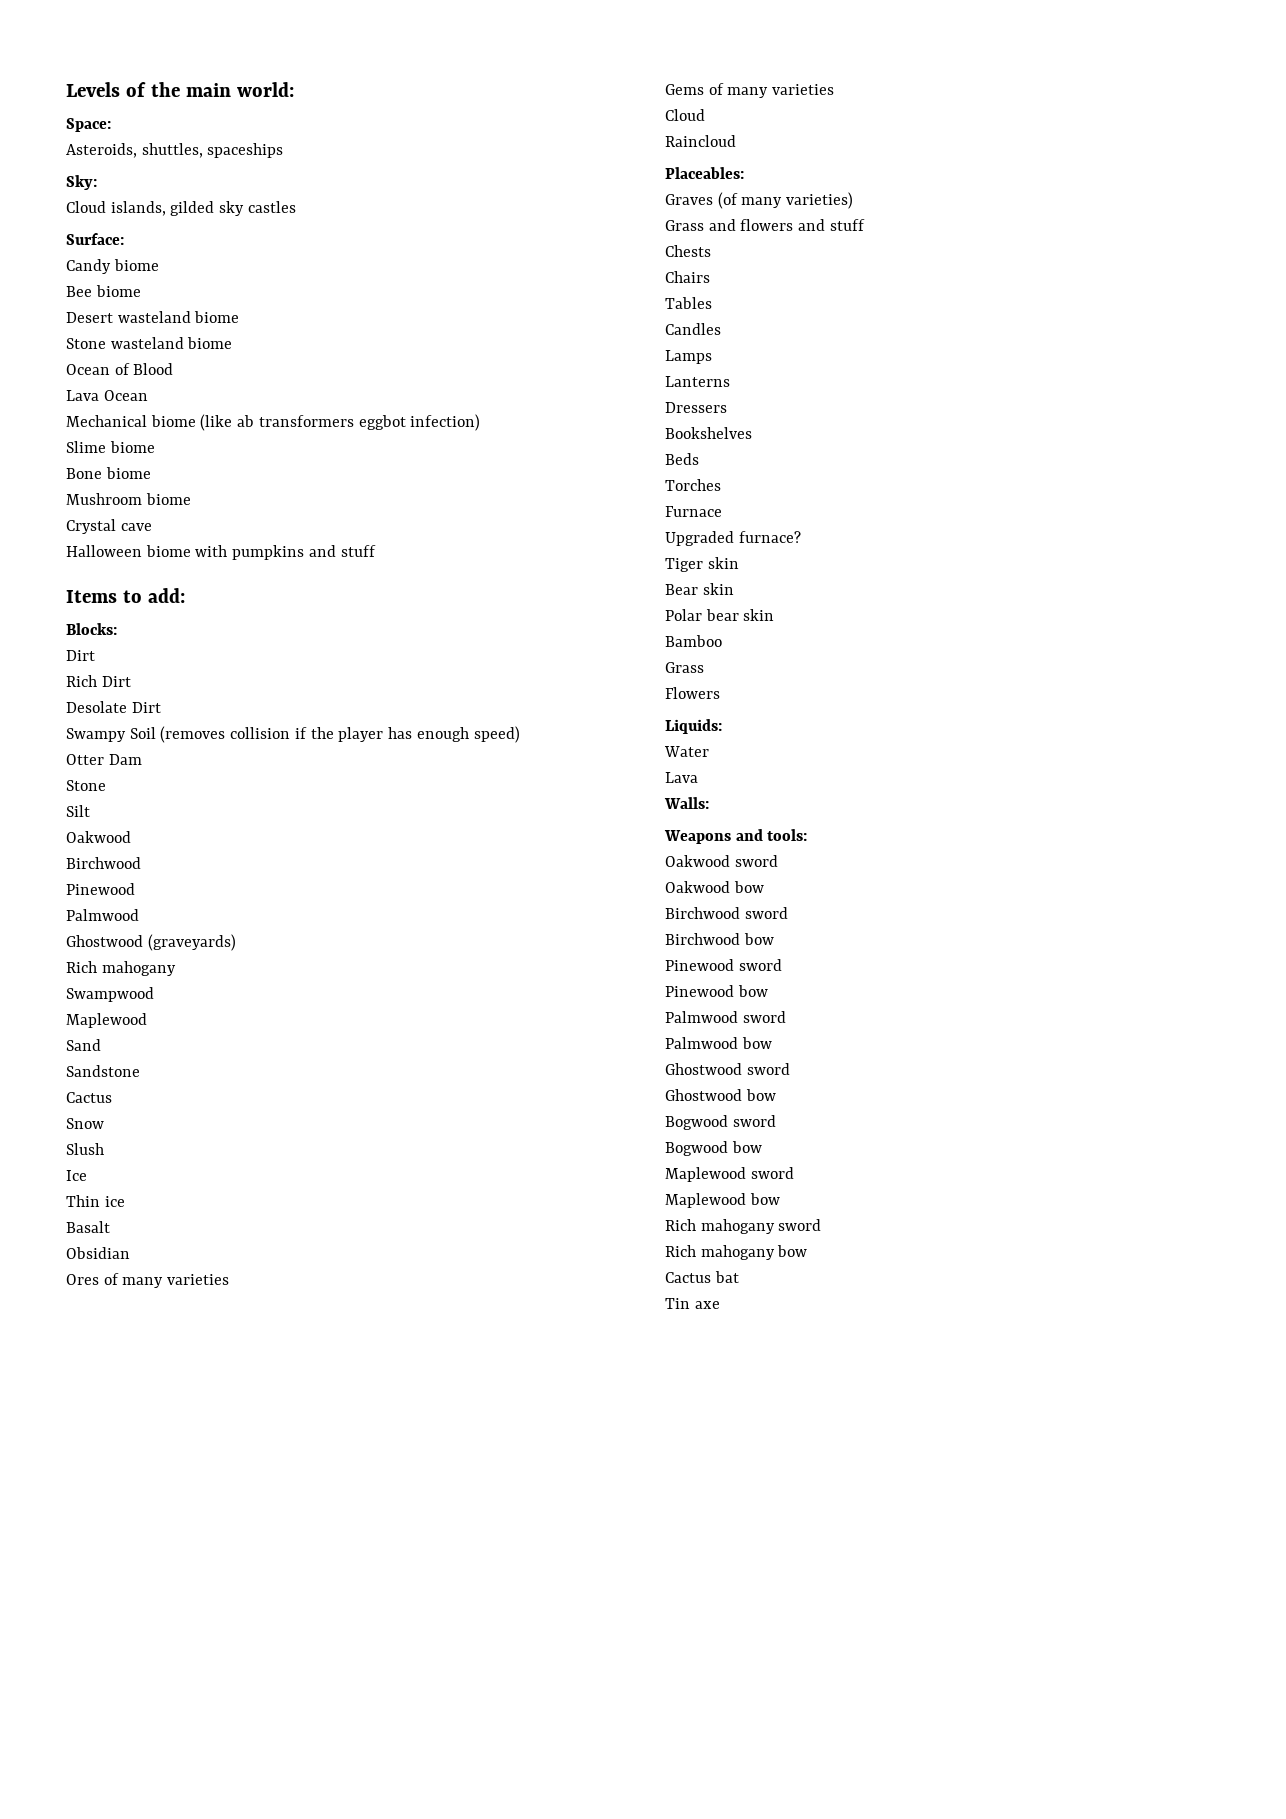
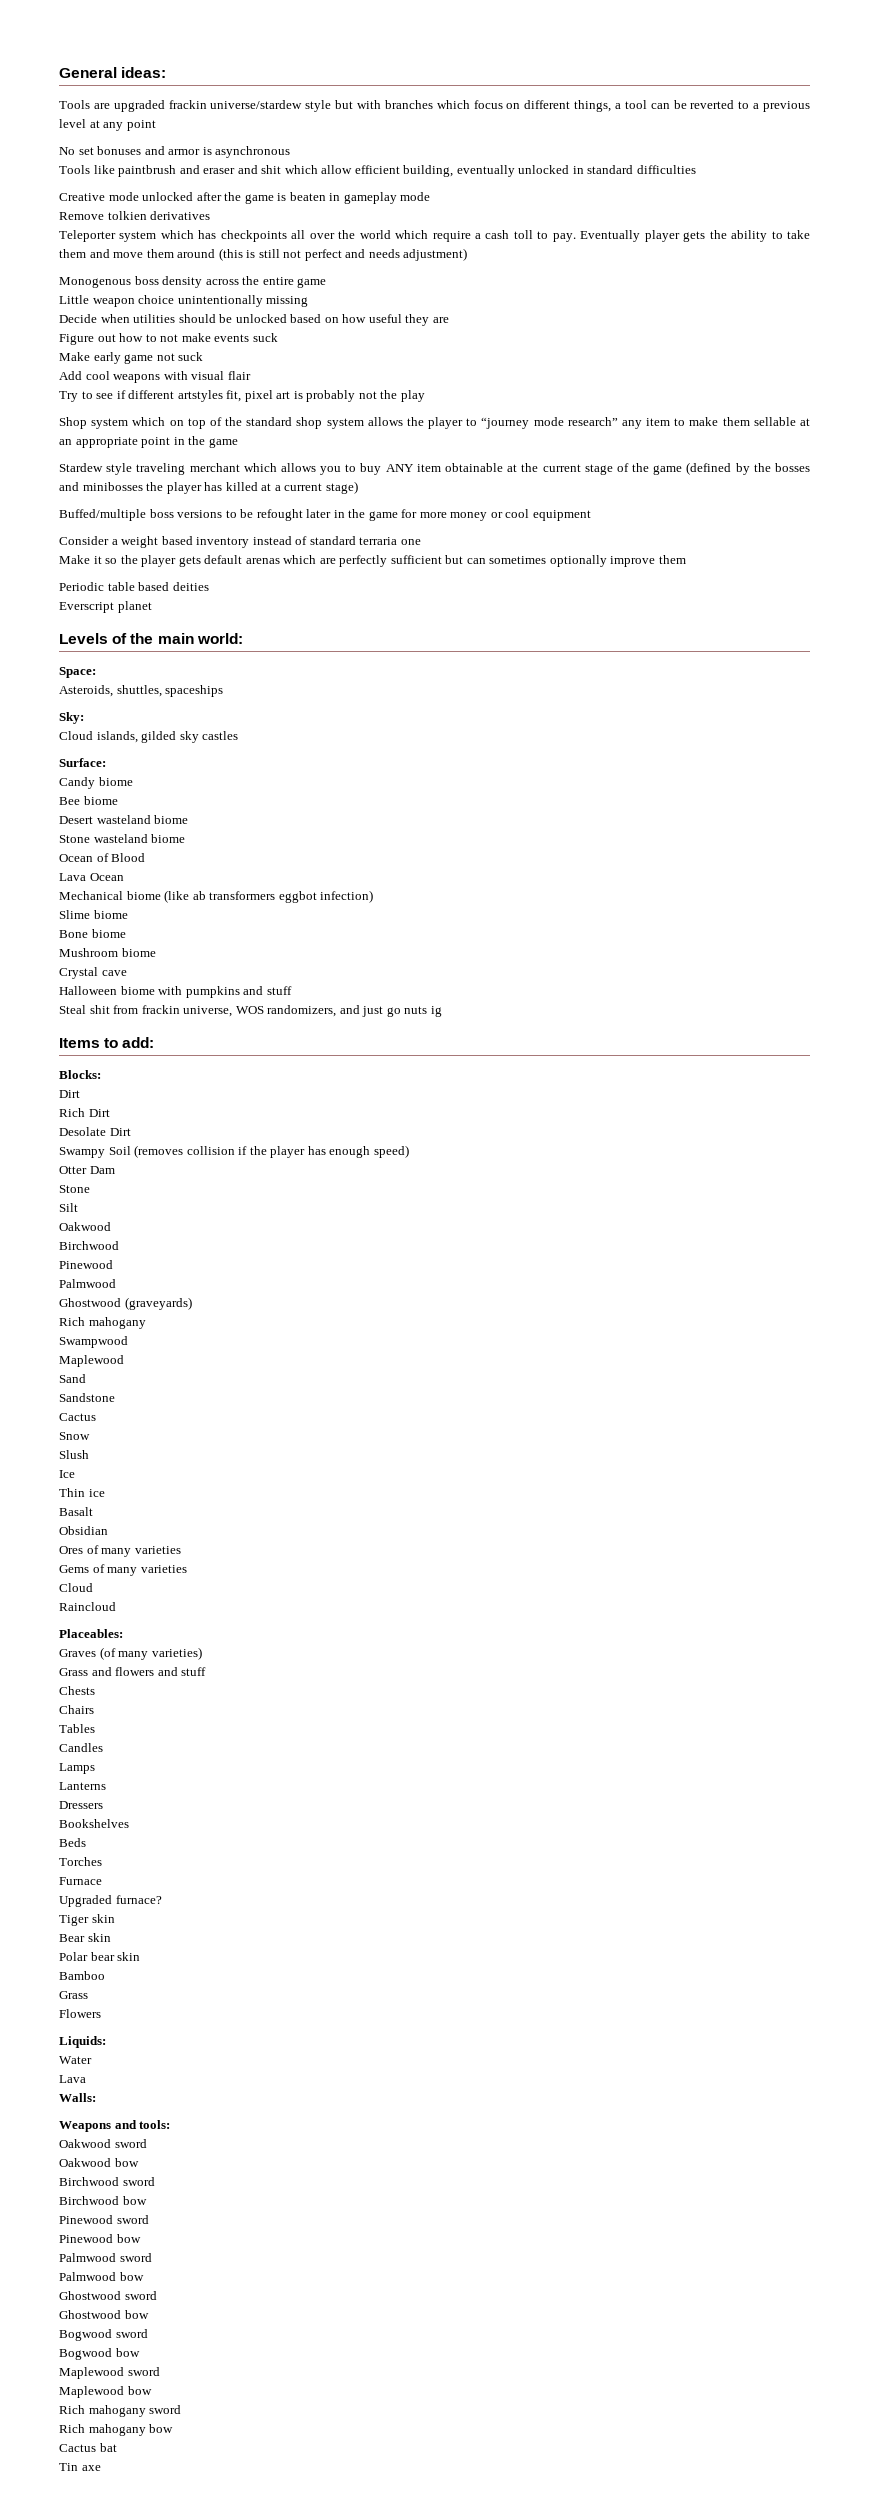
+ General ideas:
+ Tools are upgraded frackin universe/stardew style but with branches which focus on different things, a tool can be reverted to a previous level at any point
+ No set bonuses and armor is asynchronous
+ Tools like paintbrush and eraser and shit which allow efficient building, eventually unlocked in standard difficulties
+ Creative mode unlocked after the game is beaten in gameplay mode
+ Remove tolkien derivatives
+ Teleporter system which has checkpoints all over the world which require a cash toll to pay. Eventually player gets the ability to take them and move them around (this is still not perfect and needs adjustment)
+ Monogenous boss density across the entire game
+ Little weapon choice unintentionally missing
+ Decide when utilities should be unlocked based on how useful they are
+ Figure out how to not make events suck
+ Make early game not suck
+ Add cool weapons with visual flair
+ Try to see if different artstyles fit, pixel art is probably not the play
+ Shop system which on top of the standard shop system allows the player to “journey mode research” any item to make them sellable at an appropriate point in the game
+ Stardew style traveling merchant which allows you to buy ANY item obtainable at the current stage of the game (defined by the bosses and minibosses the player has killed at a current stage)
+ Buffed/multiple boss versions to be refought later in the game for more money or cool equipment
+ Consider a weight based inventory instead of standard terraria one
+ Make it so the player gets default arenas which are perfectly sufficient but can sometimes optionally improve them
+ Periodic table based deities
+ Everscript planet
+ Steal shit from frackin universe, WOS randomizers, and just go nuts ig

